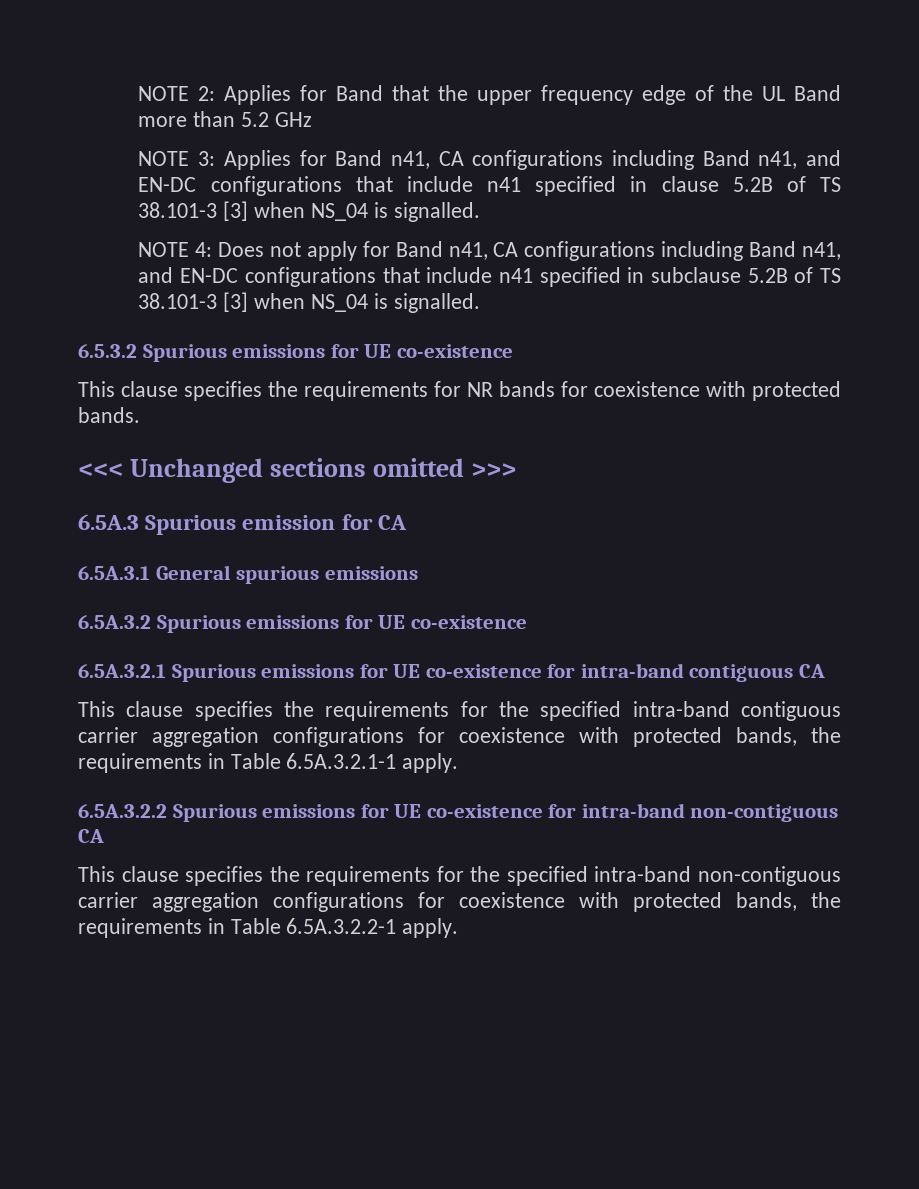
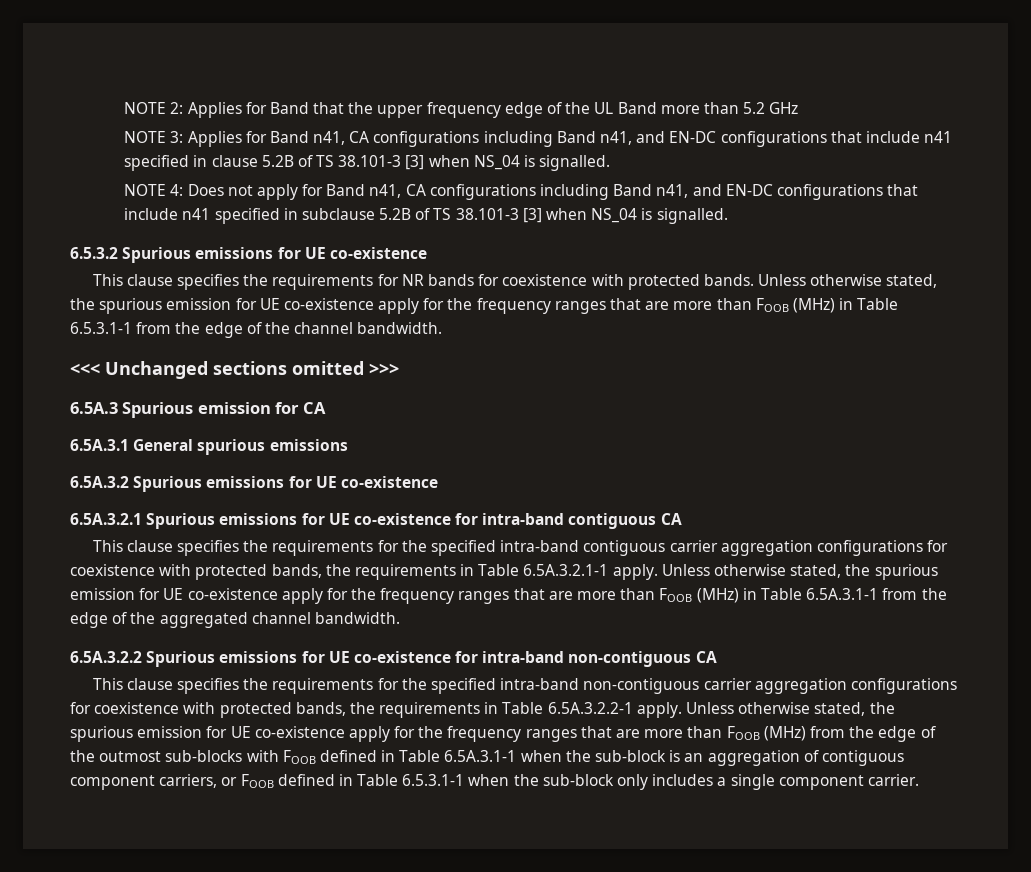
+ Unless otherwise stated, the spurious emission for UE co-existence apply for the frequency ranges that are more than FOOB (MHz) in Table 6.5.3.1-1 from the edge of the channel bandwidth.
+ Unless otherwise stated, the spurious emission for UE co-existence apply for the frequency ranges that are more than FOOB (MHz) in Table 6.5A.3.1-1 from the edge of the aggregated channel bandwidth.
+ Unless otherwise stated, the spurious emission for UE co-existence apply for the frequency ranges that are more than FOOB (MHz) from the edge of the outmost sub-blocks with FOOB defined in Table 6.5A.3.1-1 when the sub-block is an aggregation of contiguous component carriers, or FOOB defined in Table 6.5.3.1-1 when the sub-block only includes a single component carrier.

